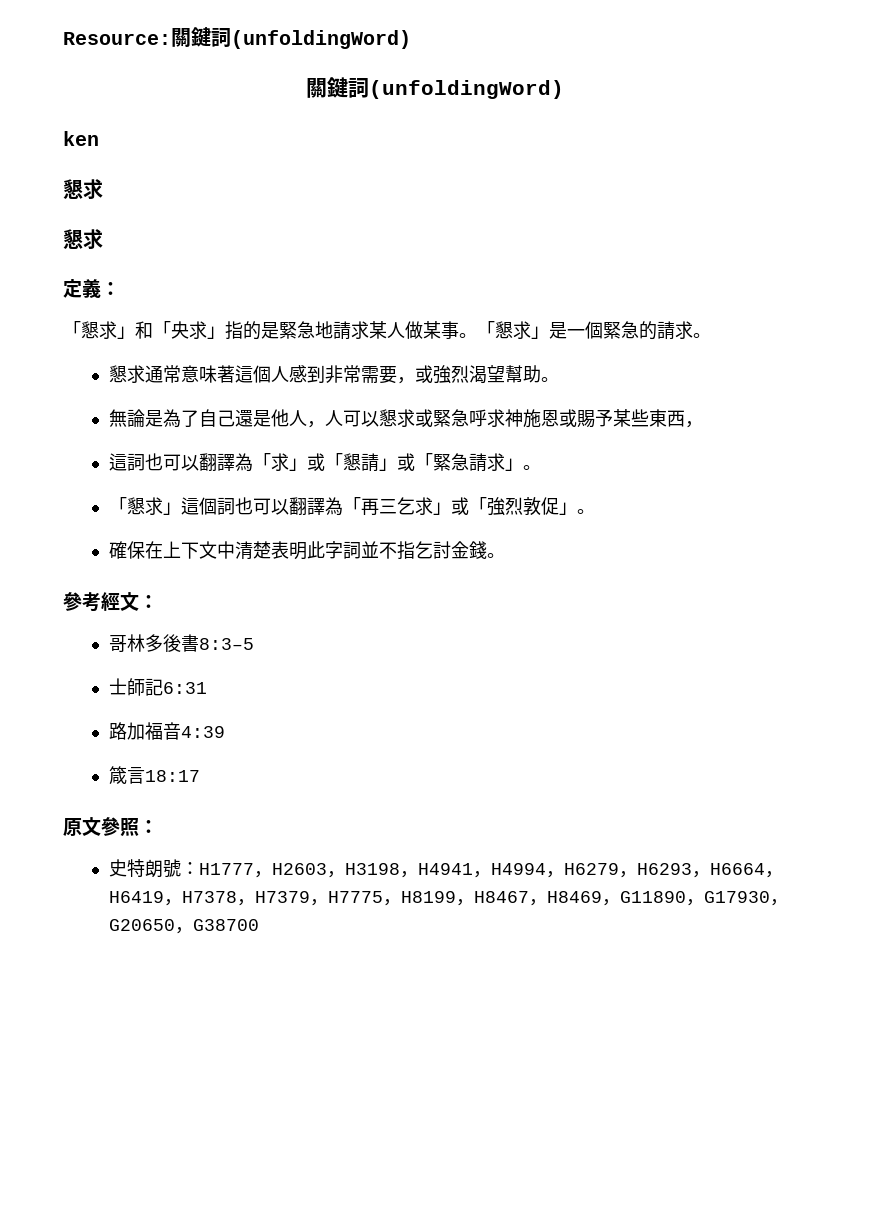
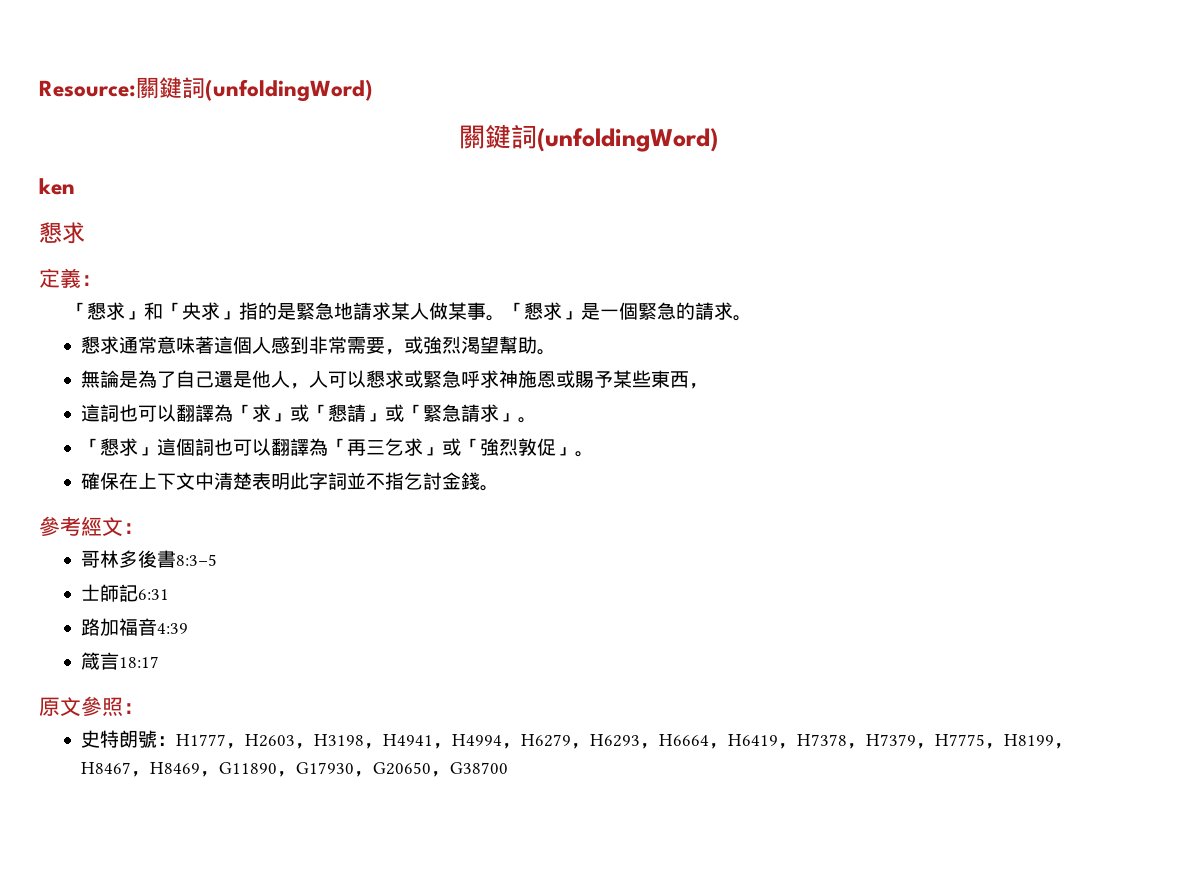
  ken
- 懇求

